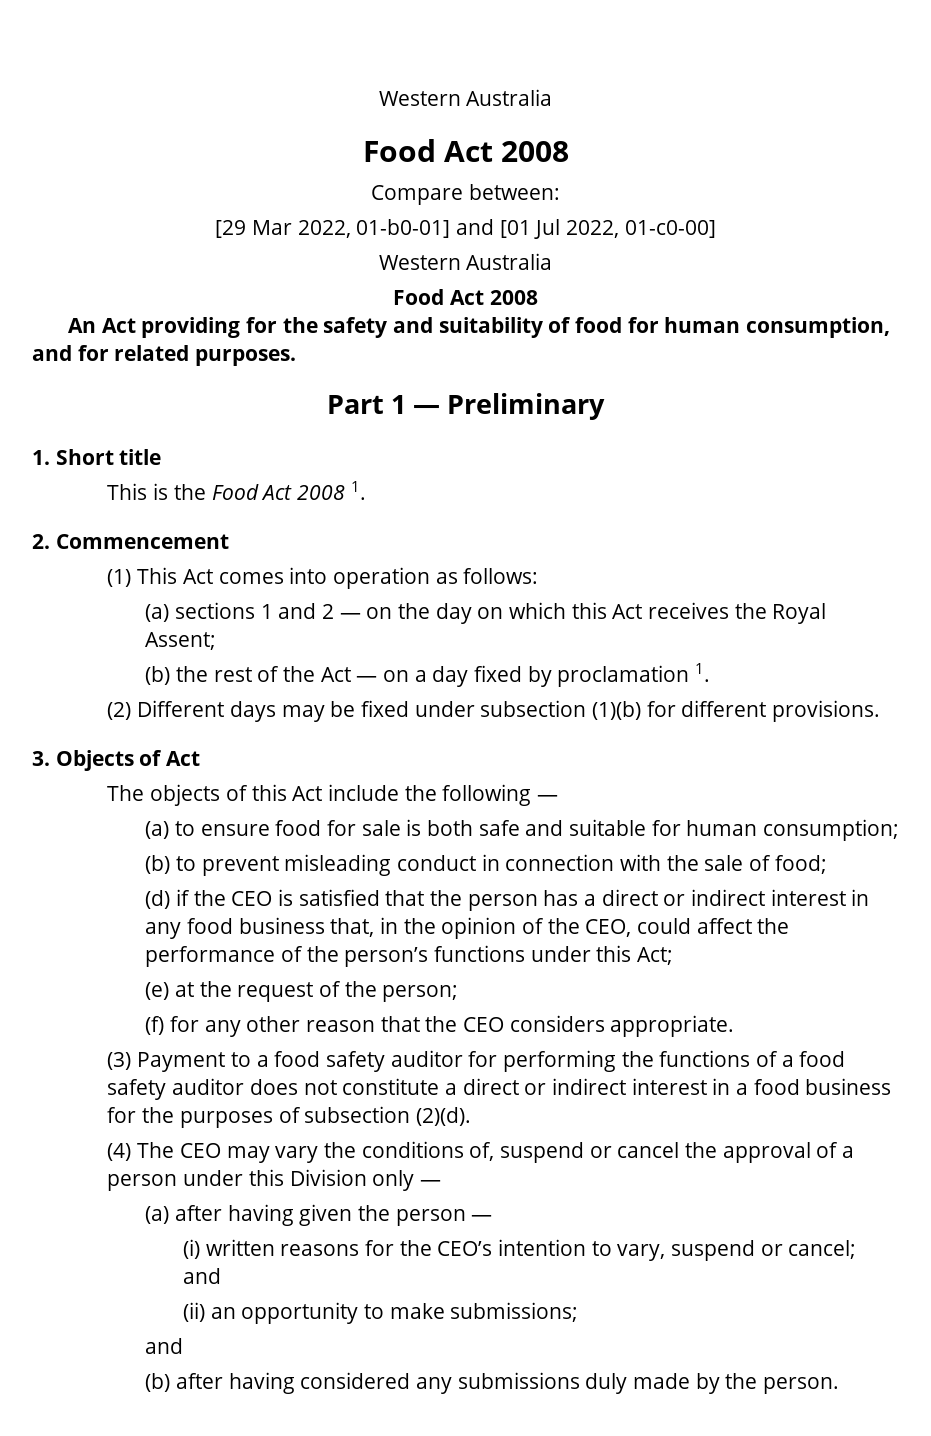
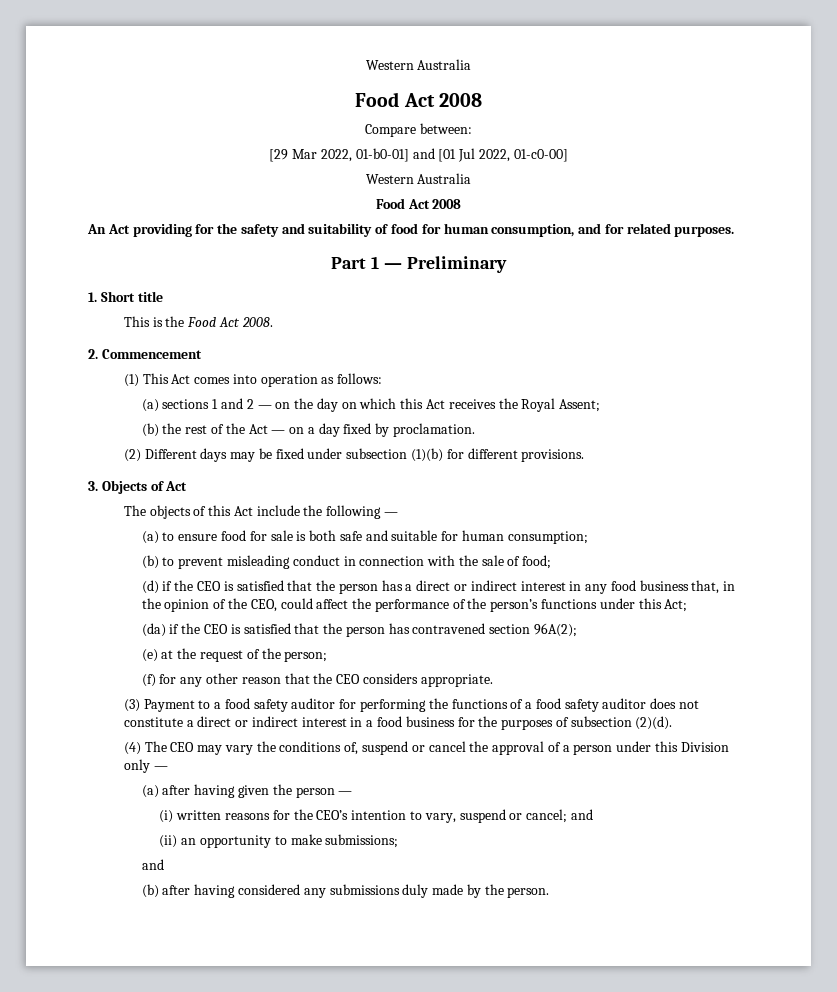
- This is the Food Act 2008 1.
+ This is the Food Act 2008.
- (b) the rest of the Act — on a day fixed by proclamation 1.
+ (b) the rest of the Act — on a day fixed by proclamation.
+ (da) if the CEO is satisfied that the person has contravened section 96A(2);

